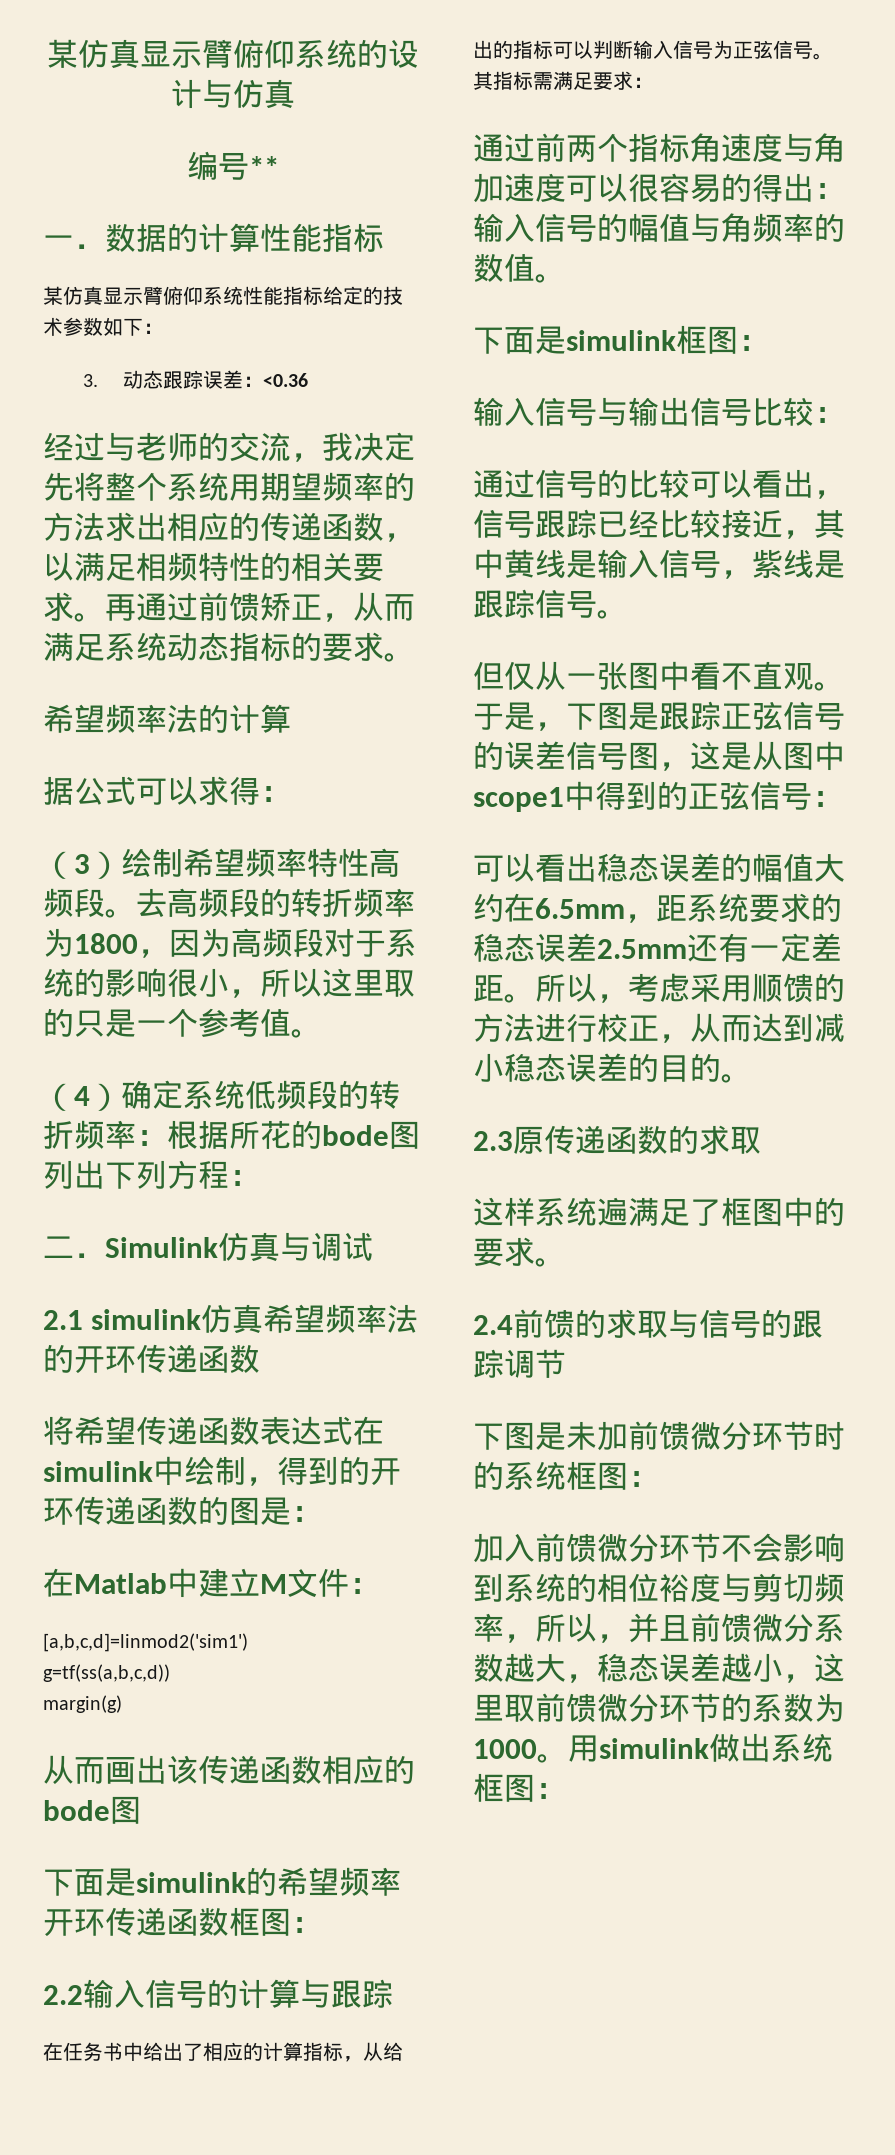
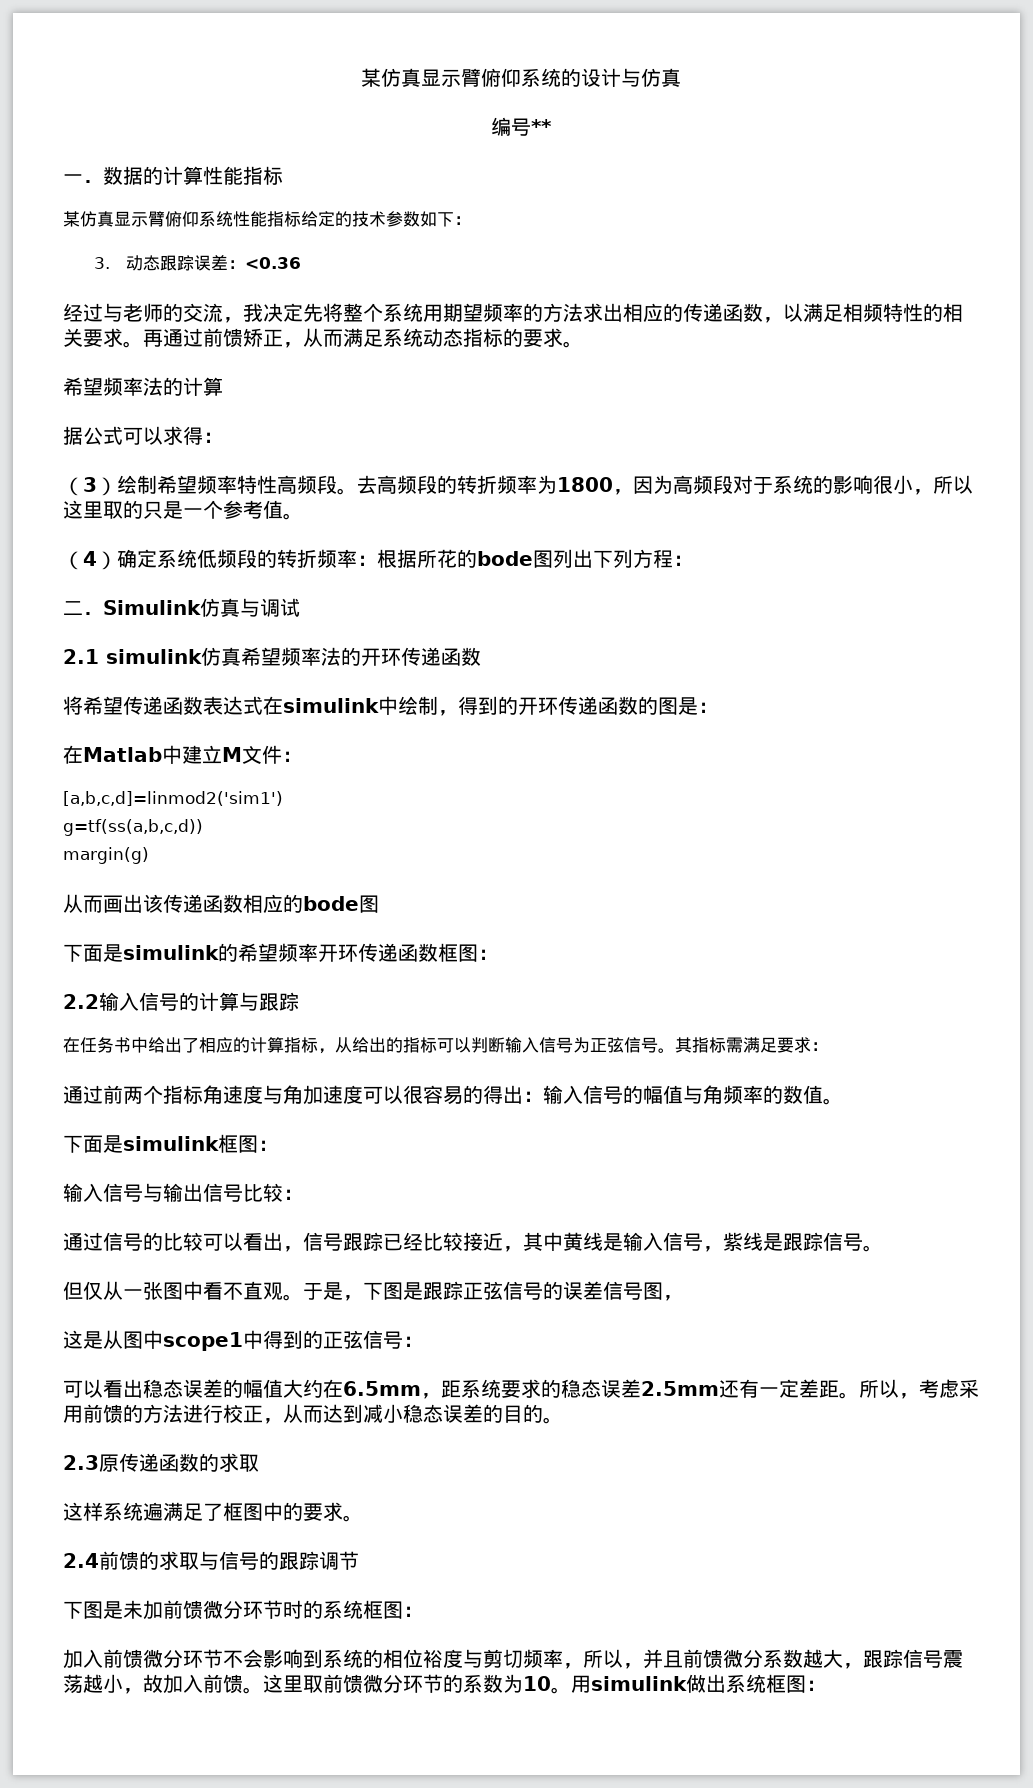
- 于是，下图是跟踪正弦信号的误差信号图，这是从图中scope1中得到的正弦信号：
+ 于是，下图是跟踪正弦信号的误差信号图，
+ 这是从图中scope1中得到的正弦信号：
- 所以，考虑采用顺馈的方法进行校正，从而达到减小稳态误差的目的。
+ 所以，考虑采用前馈的方法进行校正，从而达到减小稳态误差的目的。
- 加入前馈微分环节不会影响到系统的相位裕度与剪切频率，所以，并且前馈微分系数越大，稳态误差越小，这里取前馈微分环节的系数为1000。
+ 加入前馈微分环节不会影响到系统的相位裕度与剪切频率，所以，并且前馈微分系数越大，跟踪信号震荡越小，故加入前馈。这里取前馈微分环节的系数为10。

